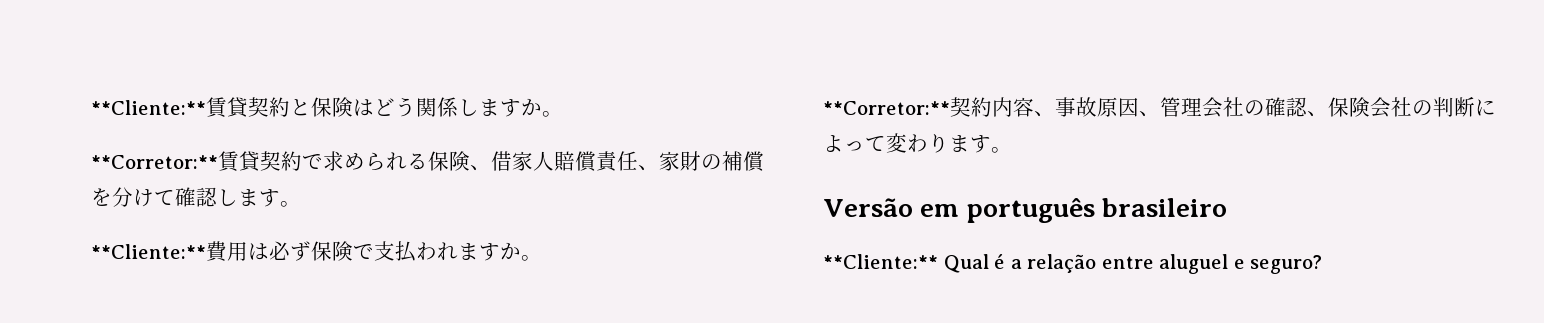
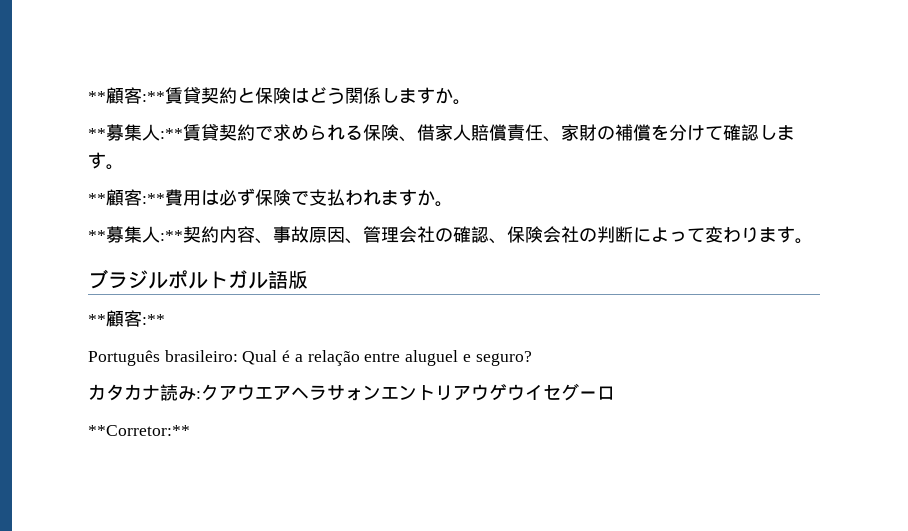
- **Cliente:**賃貸契約と保険はどう関係しますか。
+ **顧客:**賃貸契約と保険はどう関係しますか。
- **Corretor:**賃貸契約で求められる保険、借家人賠償責任、家財の補償を分けて確認します。
+ **募集人:**賃貸契約で求められる保険、借家人賠償責任、家財の補償を分けて確認します。
- **Cliente:**費用は必ず保険で支払われますか。
+ **顧客:**費用は必ず保険で支払われますか。
- **Corretor:**契約内容、事故原因、管理会社の確認、保険会社の判断によって変わります。
+ **募集人:**契約内容、事故原因、管理会社の確認、保険会社の判断によって変わります。
- Versão em português brasileiro
- **Cliente:** Qual é a relação entre aluguel e seguro?
+ ブラジルポルトガル語版
+ **顧客:**
+ Português brasileiro: Qual é a relação entre aluguel e seguro?
+ カタカナ読み:クアウエアヘラサォンエントリアウゲウイセグーロ
+ **Corretor:**

